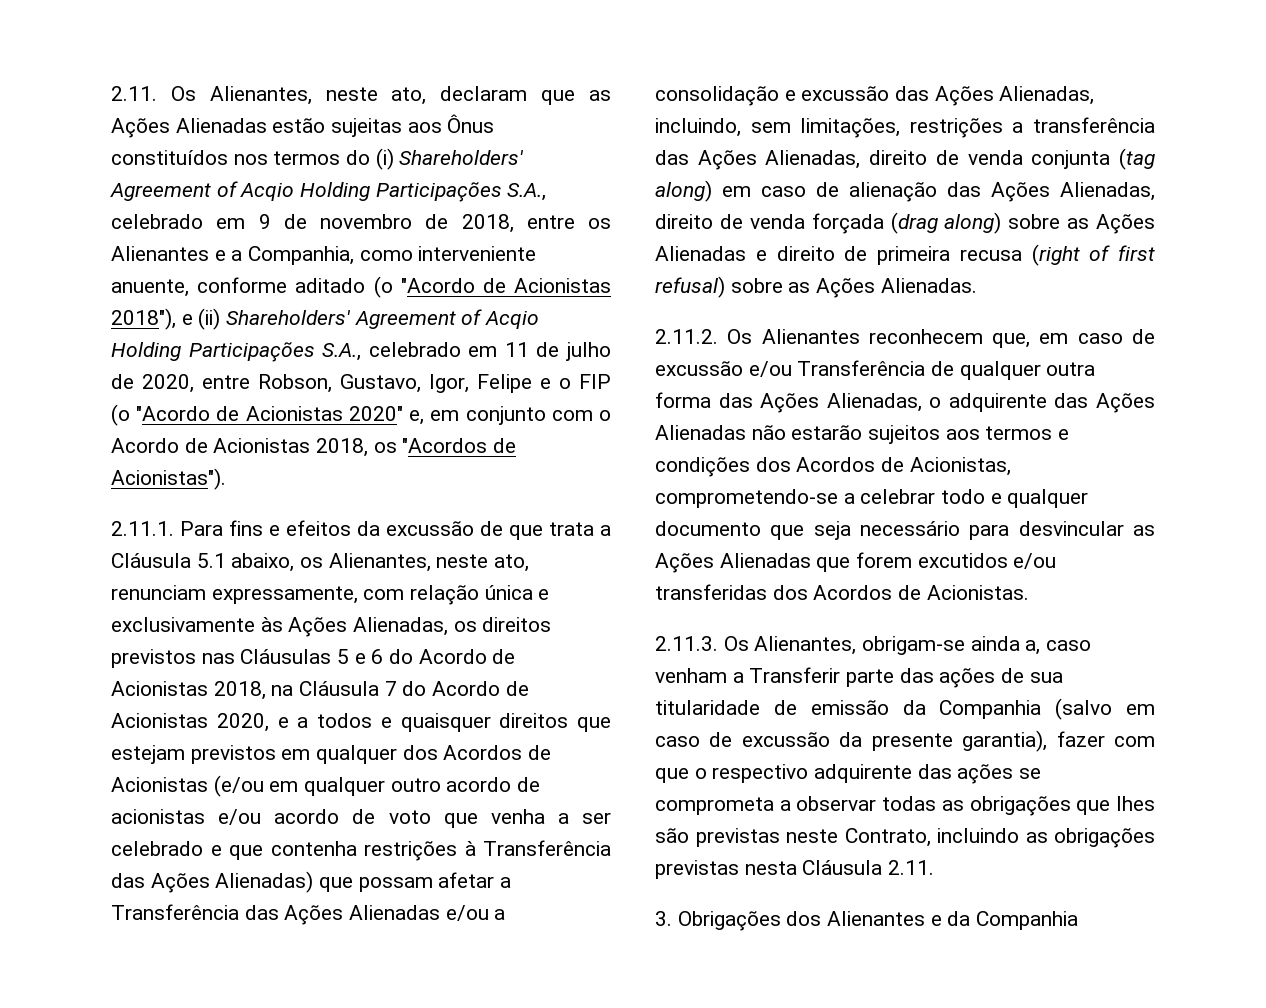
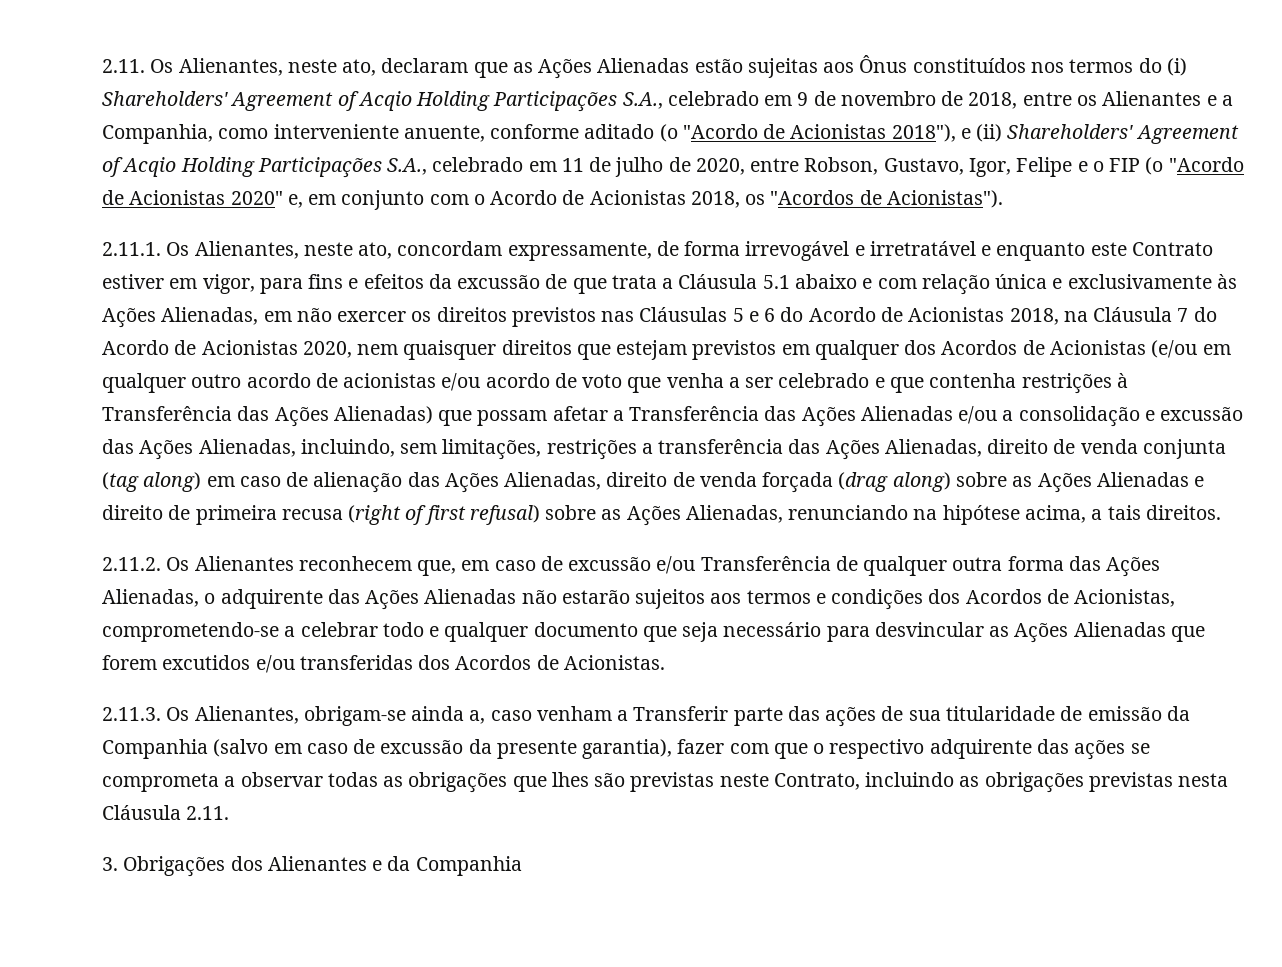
- 2.11.1. Para fins e efeitos da excussão de que trata a Cláusula 5.1 abaixo, os Alienantes, neste ato, renunciam expressamente, com relação única e exclusivamente às Ações Alienadas, os direitos previstos nas Cláusulas 5 e 6 do Acordo de Acionistas 2018, na Cláusula 7 do Acordo de Acionistas 2020, e a todos e quaisquer direitos que estejam previstos em qualquer dos Acordos de Acionistas (e/ou em qualquer outro acordo de acionistas e/ou acordo de voto que venha a ser celebrado e que contenha restrições à Transferência das Ações Alienadas) que possam afetar a Transferência das Ações Alienadas e/ou a consolidação e excussão das Ações Alienadas, incluindo, sem limitações, restrições a transferência das Ações Alienadas, direito de venda conjunta (tag along) em caso de alienação das Ações Alienadas, direito de venda forçada (drag along) sobre as Ações Alienadas e direito de primeira recusa (right of first refusal) sobre as Ações Alienadas.
+ 2.11.1. Os Alienantes, neste ato, concordam expressamente, de forma irrevogável e irretratável e enquanto este Contrato estiver em vigor, para fins e efeitos da excussão de que trata a Cláusula 5.1 abaixo e com relação única e exclusivamente às Ações Alienadas, em não exercer os direitos previstos nas Cláusulas 5 e 6 do Acordo de Acionistas 2018, na Cláusula 7 do Acordo de Acionistas 2020, nem quaisquer direitos que estejam previstos em qualquer dos Acordos de Acionistas (e/ou em qualquer outro acordo de acionistas e/ou acordo de voto que venha a ser celebrado e que contenha restrições à Transferência das Ações Alienadas) que possam afetar a Transferência das Ações Alienadas e/ou a consolidação e excussão das Ações Alienadas, incluindo, sem limitações, restrições a transferência das Ações Alienadas, direito de venda conjunta (tag along) em caso de alienação das Ações Alienadas, direito de venda forçada (drag along) sobre as Ações Alienadas e direito de primeira recusa (right of first refusal) sobre as Ações Alienadas, renunciando na hipótese acima, a tais direitos.

